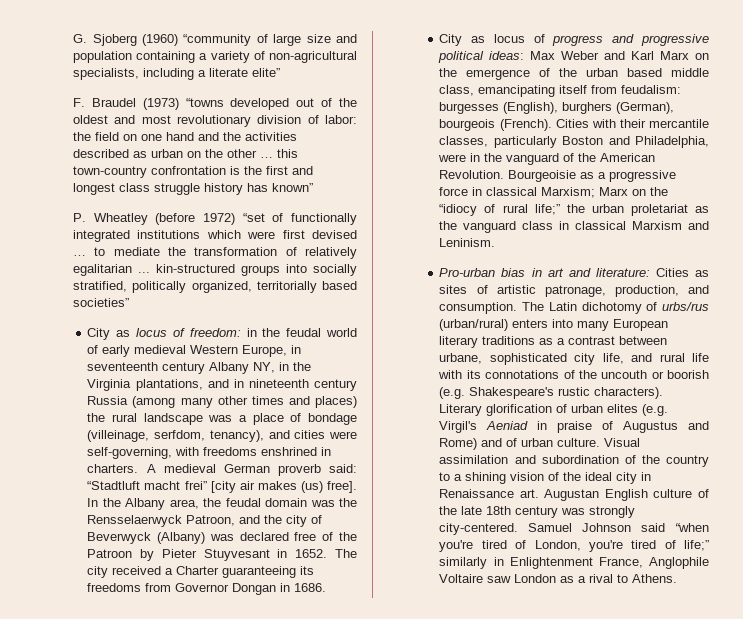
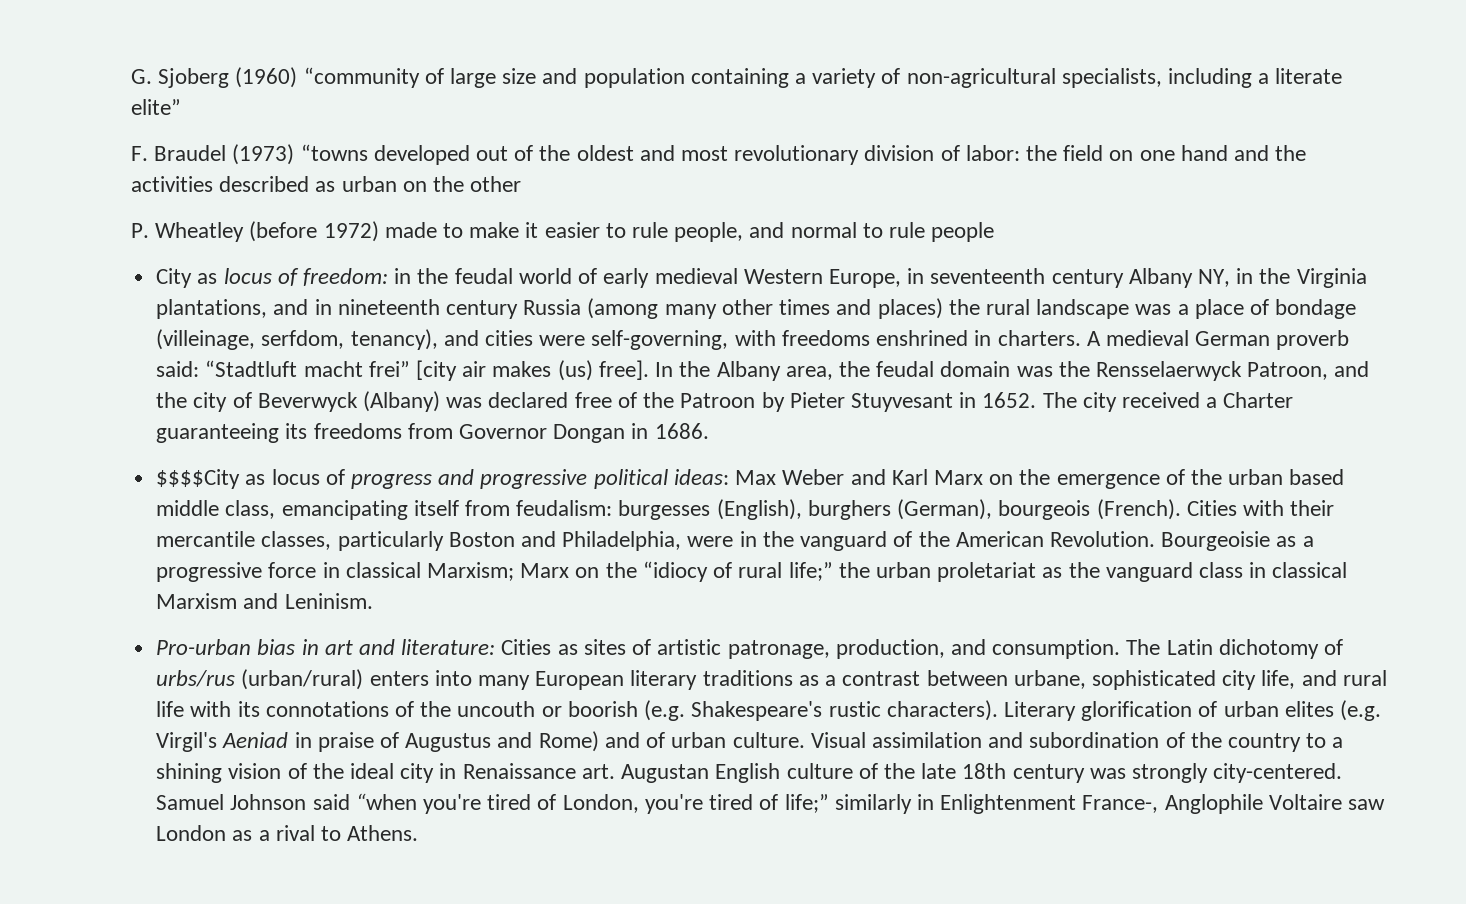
- F. Braudel (1973) “towns developed out of the oldest and most revolutionary division of labor: the field on one hand and the activities described as urban on the other … this town-country confrontation is the first and longest class struggle history has known”
- P. Wheatley (before 1972) “set of functionally integrated institutions which were first devised … to mediate the transformation of relatively egalitarian ... kin-structured groups into socially stratified, politically organized, territorially based societies”
+ F. Braudel (1973) “towns developed out of the oldest and most revolutionary division of labor: the field on one hand and the activities described as urban on the other
+ P. Wheatley (before 1972) made to make it easier to rule people, and normal to rule people
- City as locus of progress and progressive political ideas: Max Weber and Karl Marx on the emergence of the urban based middle class, emancipating itself from feudalism: burgesses (English), burghers (German), bourgeois (French).
+ $$$$City as locus of progress and progressive political ideas: Max Weber and Karl Marx on the emergence of the urban based middle class, emancipating itself from feudalism: burgesses (English), burghers (German), bourgeois (French).
- Samuel Johnson said “when you're tired of London, you're tired of life;” similarly in Enlightenment France, Anglophile Voltaire saw London as a rival to Athens.
+ Samuel Johnson said “when you're tired of London, you're tired of life;” similarly in Enlightenment France-, Anglophile Voltaire saw London as a rival to Athens.

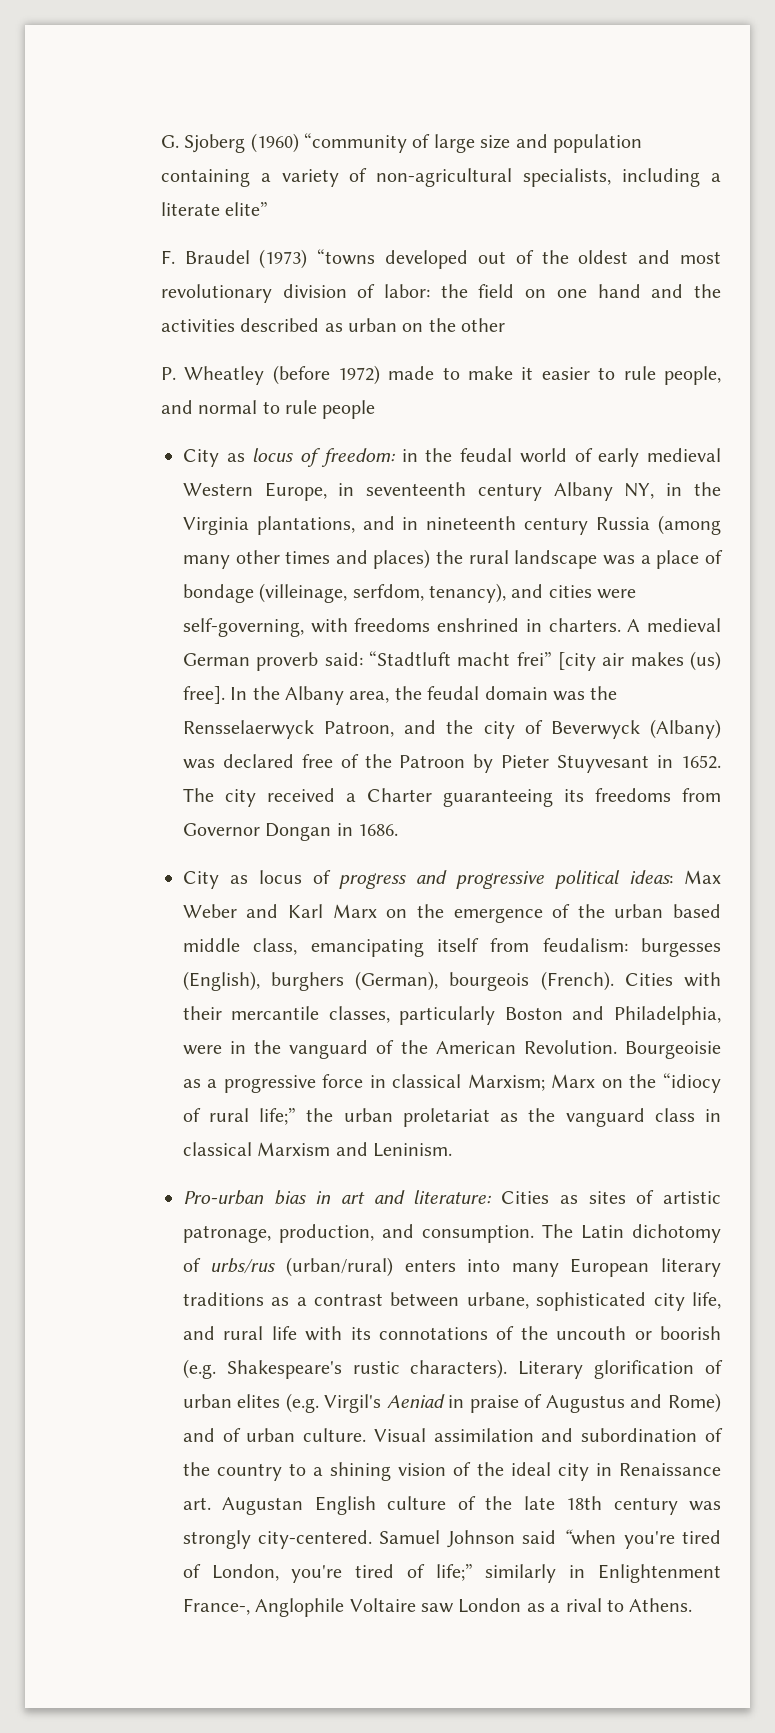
- $$$$City as locus of progress and progressive political ideas: Max Weber and Karl Marx on the emergence of the urban based middle class, emancipating itself from feudalism: burgesses (English), burghers (German), bourgeois (French).
+ City as locus of progress and progressive political ideas: Max Weber and Karl Marx on the emergence of the urban based middle class, emancipating itself from feudalism: burgesses (English), burghers (German), bourgeois (French).

